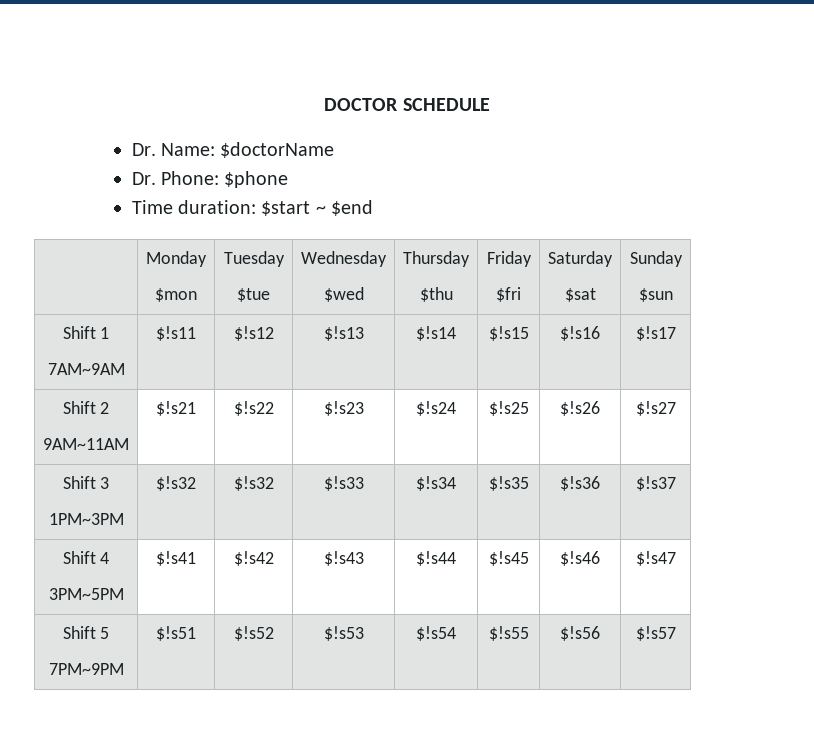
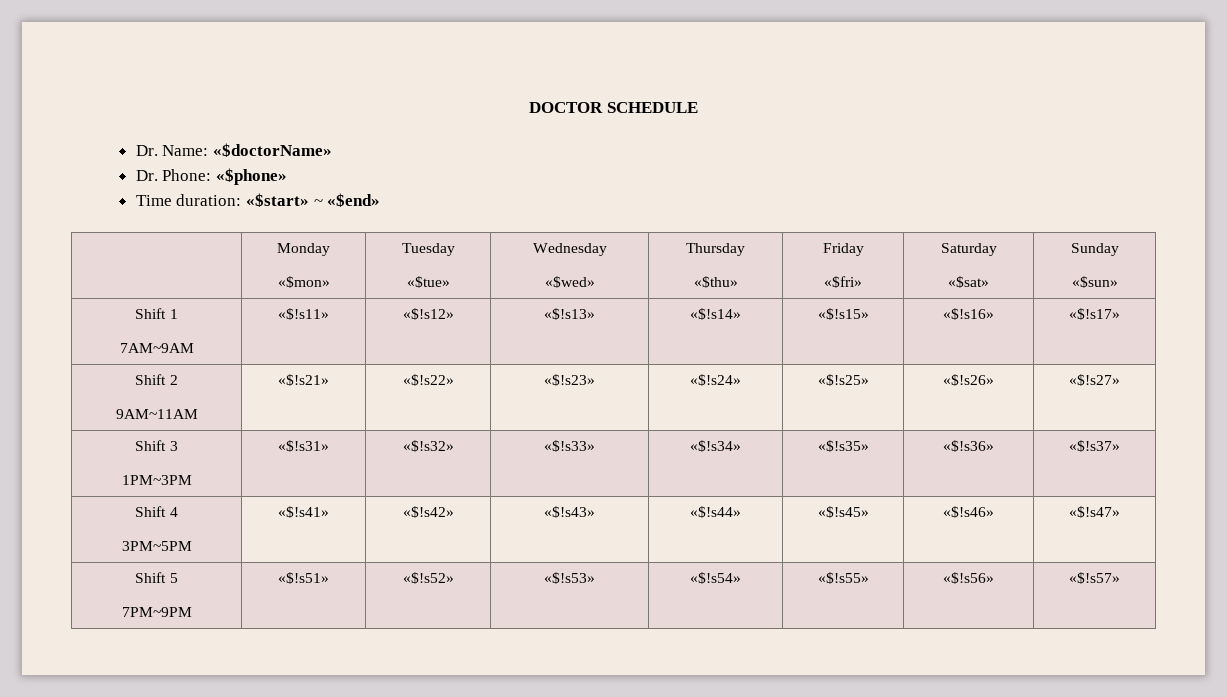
- Dr. Name: $doctorName
+ Dr. Name: «$doctorName»
- Dr. Phone: $phone
+ Dr. Phone: «$phone»
- Time duration: $start ~ $end
+ Time duration: «$start» ~ «$end»
  | Monday
- $mon | Tuesday
- $tue | Wednesday
- $wed | Thursday
- $thu | Friday
- $fri | Saturday
- $sat | Sunday
- $sun
+ «$mon» | Tuesday
+ «$tue» | Wednesday
+ «$wed» | Thursday
+ «$thu» | Friday
+ «$fri» | Saturday
+ «$sat» | Sunday
+ «$sun»
  Shift 1
- 7AM~9AM | $!s11 | $!s12 | $!s13 | $!s14 | $!s15 | $!s16 | $!s17
+ 7AM~9AM | «$!s11» | «$!s12» | «$!s13» | «$!s14» | «$!s15» | «$!s16» | «$!s17»
  Shift 2
- 9AM~11AM | $!s21 | $!s22 | $!s23 | $!s24 | $!s25 | $!s26 | $!s27
+ 9AM~11AM | «$!s21» | «$!s22» | «$!s23» | «$!s24» | «$!s25» | «$!s26» | «$!s27»
  Shift 3
- 1PM~3PM | $!s32 | $!s32 | $!s33 | $!s34 | $!s35 | $!s36 | $!s37
+ 1PM~3PM | «$!s31» | «$!s32» | «$!s33» | «$!s34» | «$!s35» | «$!s36» | «$!s37»
  Shift 4
- 3PM~5PM | $!s41 | $!s42 | $!s43 | $!s44 | $!s45 | $!s46 | $!s47
+ 3PM~5PM | «$!s41» | «$!s42» | «$!s43» | «$!s44» | «$!s45» | «$!s46» | «$!s47»
  Shift 5
- 7PM~9PM | $!s51 | $!s52 | $!s53 | $!s54 | $!s55 | $!s56 | $!s57
+ 7PM~9PM | «$!s51» | «$!s52» | «$!s53» | «$!s54» | «$!s55» | «$!s56» | «$!s57»

